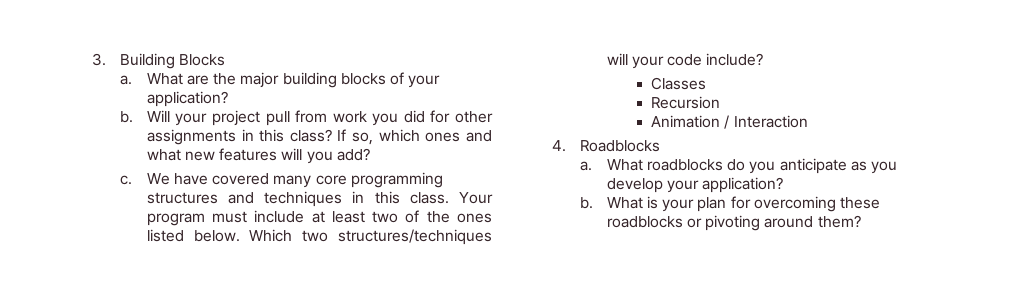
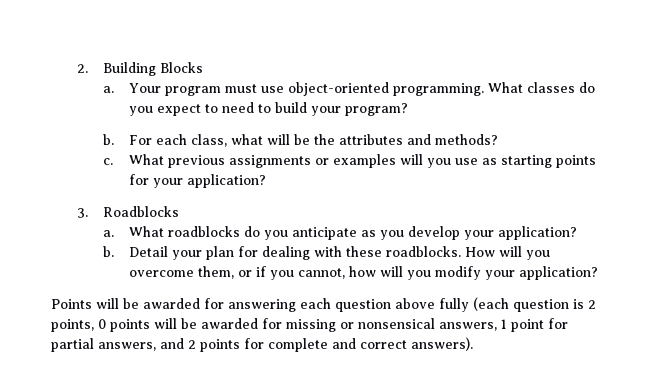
- 3. Building Blocks
+ 2. Building Blocks
- What are the major building blocks of your application?
- b. Will your project pull from work you did for other assignments in this class? If so, which ones and what new features will you add?
- c. We have covered many core programming structures and techniques in this class. Your program must include at least two of the ones listed below. Which two structures/techniques will your code include?
- Classes
- Recursion
- Animation / Interaction
- 4. Roadblocks
+ Your program must use object-oriented programming. What classes do you expect to need to build your program?
+ b. For each class, what will be the attributes and methods?
+ c. What previous assignments or examples will you use as starting points for your application?
+ 3. Roadblocks
- What is your plan for overcoming these roadblocks or pivoting around them?
+ Detail your plan for dealing with these roadblocks. How will you overcome them, or if you cannot, how will you modify your application?
+ Points will be awarded for answering each question above fully (each question is 2 points, 0 points will be awarded for missing or nonsensical answers, 1 point for partial answers, and 2 points for complete and correct answers).

